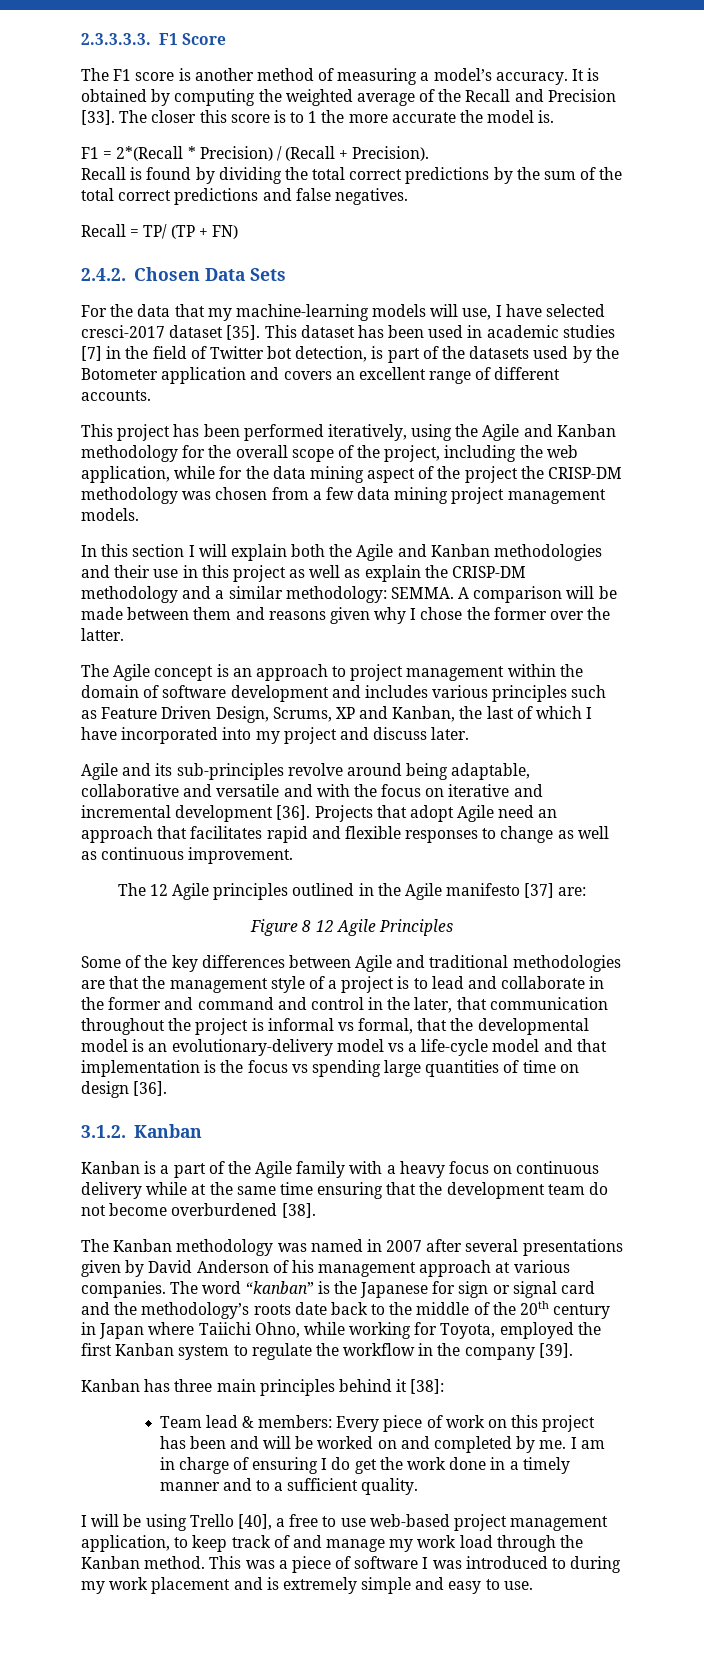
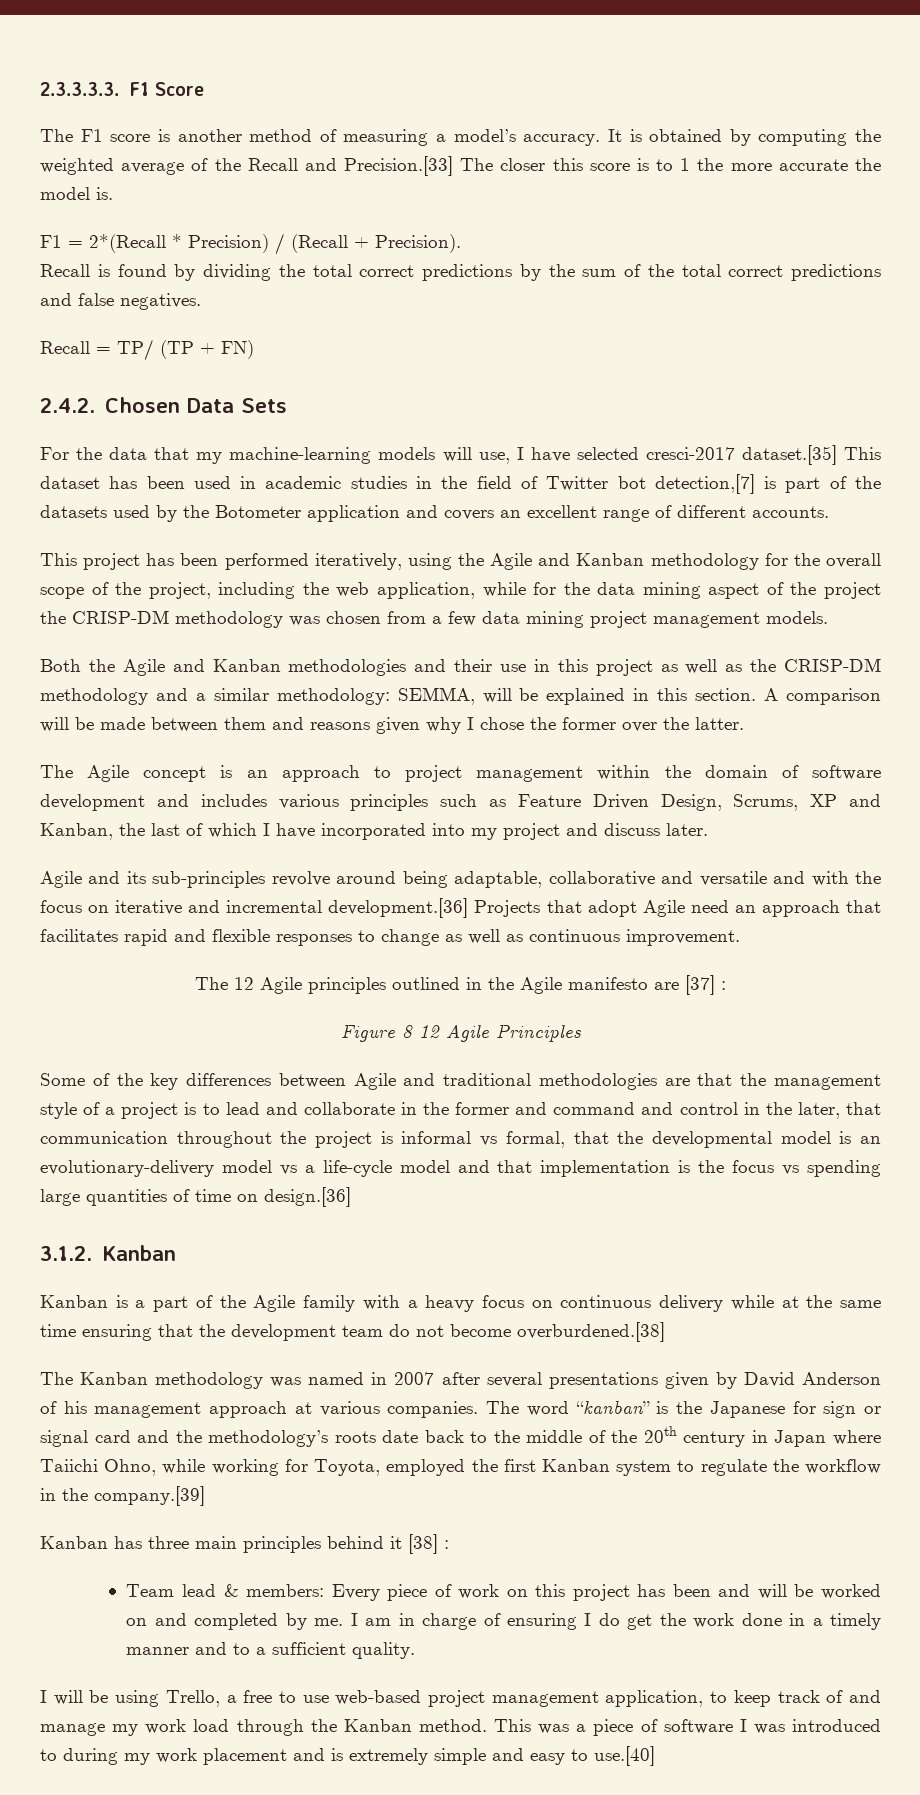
- It is obtained by computing the weighted average of the Recall and Precision [33]. The closer this score is to 1 the more accurate the model is.
+ It is obtained by computing the weighted average of the Recall and Precision.[33] The closer this score is to 1 the more accurate the model is.
- For the data that my machine-learning models will use, I have selected cresci-2017 dataset [35]. This dataset has been used in academic studies [7] in the field of Twitter bot detection, is part of the datasets used by the Botometer application and covers an excellent range of different accounts.
+ For the data that my machine-learning models will use, I have selected cresci-2017 dataset.[35] This dataset has been used in academic studies in the field of Twitter bot detection,[7] is part of the datasets used by the Botometer application and covers an excellent range of different accounts.
- In this section I will explain both the Agile and Kanban methodologies and their use in this project as well as explain the CRISP-DM methodology and a similar methodology: SEMMA.
+ Both the Agile and Kanban methodologies and their use in this project as well as the CRISP-DM methodology and a similar methodology: SEMMA, will be explained in this section.
- Agile and its sub-principles revolve around being adaptable, collaborative and versatile and with the focus on iterative and incremental development [36]. Projects that adopt Agile need an approach that facilitates rapid and flexible responses to change as well as continuous improvement.
+ Agile and its sub-principles revolve around being adaptable, collaborative and versatile and with the focus on iterative and incremental development.[36] Projects that adopt Agile need an approach that facilitates rapid and flexible responses to change as well as continuous improvement.
- The 12 Agile principles outlined in the Agile manifesto [37] are:
+ The 12 Agile principles outlined in the Agile manifesto are [37] :
- Some of the key differences between Agile and traditional methodologies are that the management style of a project is to lead and collaborate in the former and command and control in the later, that communication throughout the project is informal vs formal, that the developmental model is an evolutionary-delivery model vs a life-cycle model and that implementation is the focus vs spending large quantities of time on design [36].
+ Some of the key differences between Agile and traditional methodologies are that the management style of a project is to lead and collaborate in the former and command and control in the later, that communication throughout the project is informal vs formal, that the developmental model is an evolutionary-delivery model vs a life-cycle model and that implementation is the focus vs spending large quantities of time on design.[36]
- Kanban is a part of the Agile family with a heavy focus on continuous delivery while at the same time ensuring that the development team do not become overburdened [38].
+ Kanban is a part of the Agile family with a heavy focus on continuous delivery while at the same time ensuring that the development team do not become overburdened.[38]
- The word “kanban” is the Japanese for sign or signal card and the methodology’s roots date back to the middle of the 20th century in Japan where Taiichi Ohno, while working for Toyota, employed the first Kanban system to regulate the workflow in the company [39].
+ The word “kanban” is the Japanese for sign or signal card and the methodology’s roots date back to the middle of the 20th century in Japan where Taiichi Ohno, while working for Toyota, employed the first Kanban system to regulate the workflow in the company.[39]
- Kanban has three main principles behind it [38]:
+ Kanban has three main principles behind it [38] :
- I will be using Trello [40], a free to use web-based project management application, to keep track of and manage my work load through the Kanban method.
+ I will be using Trello, a free to use web-based project management application, to keep track of and manage my work load through the Kanban method.
- This was a piece of software I was introduced to during my work placement and is extremely simple and easy to use.
+ This was a piece of software I was introduced to during my work placement and is extremely simple and easy to use.[40]

